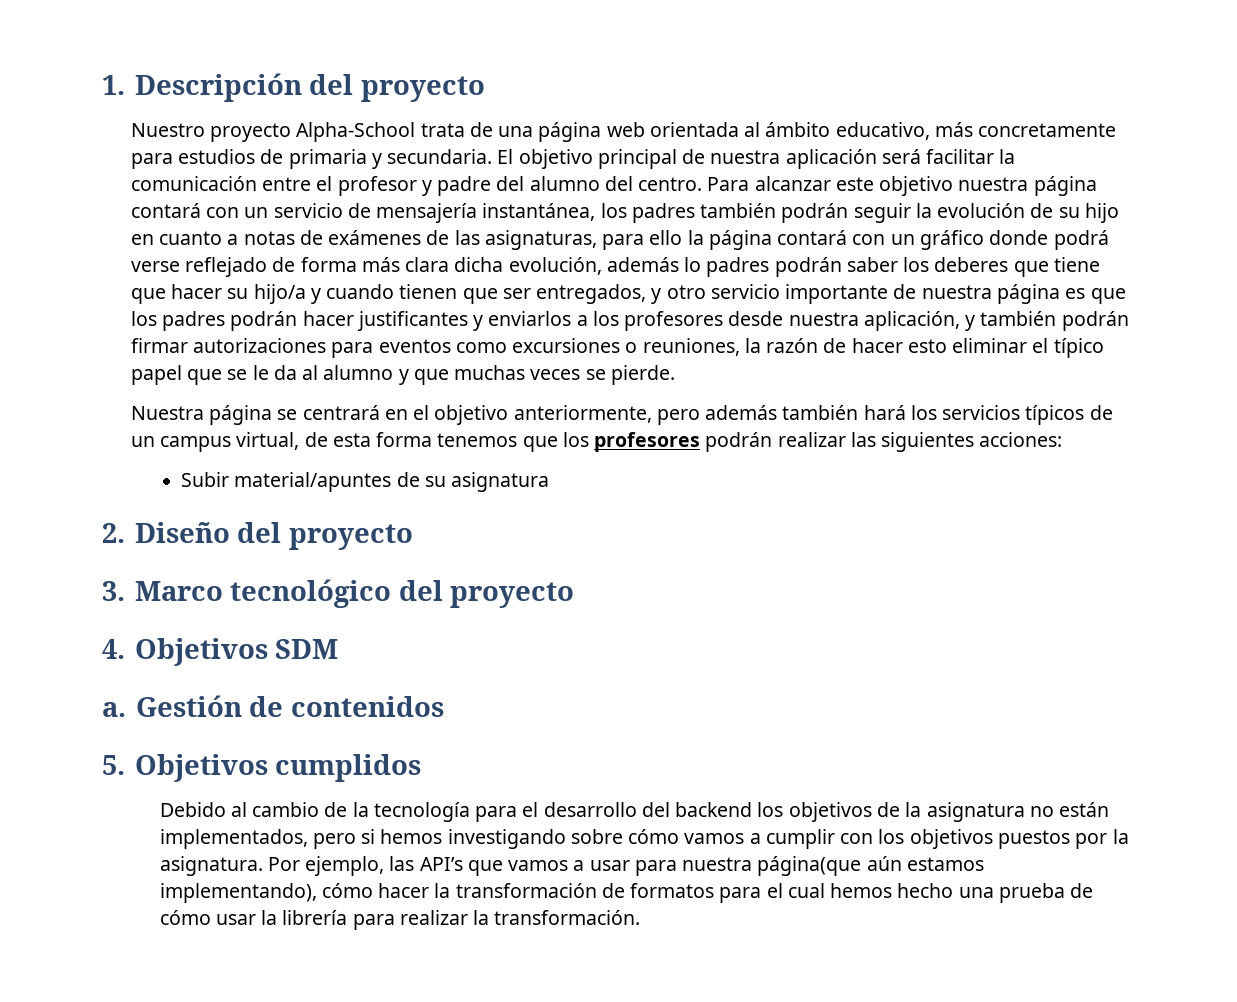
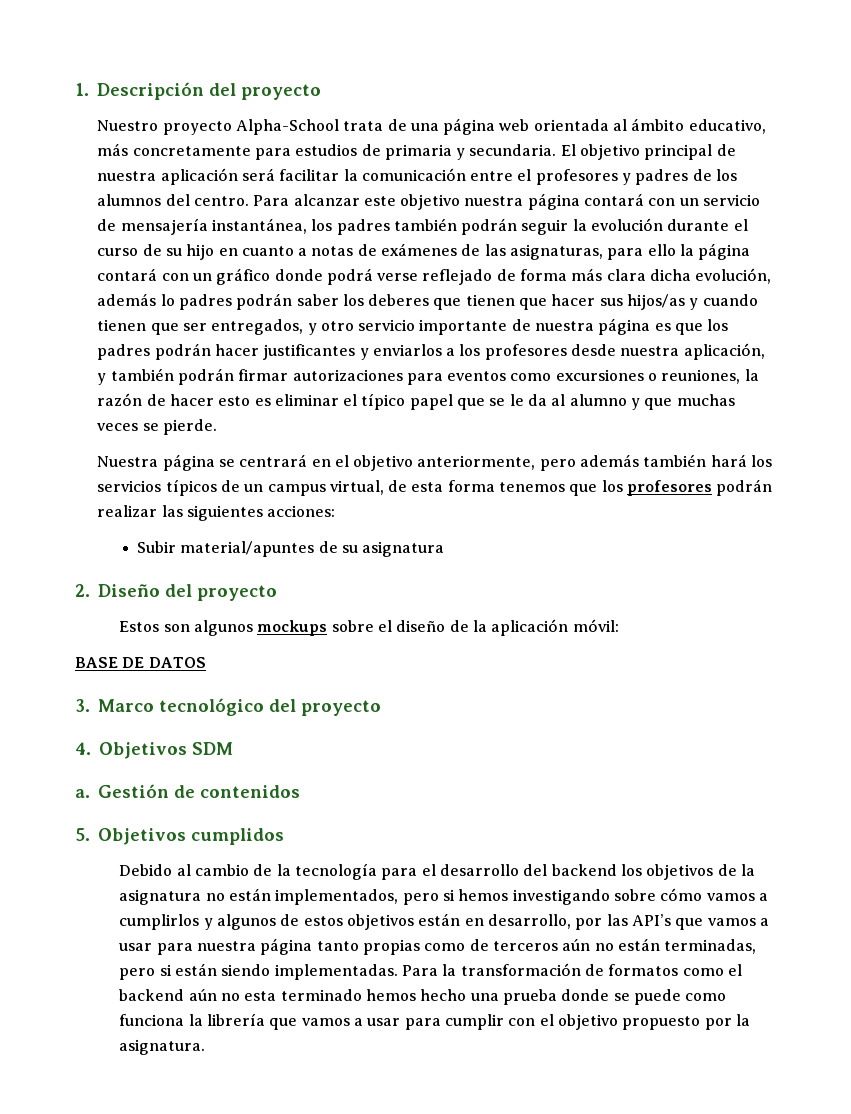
- El objetivo principal de nuestra aplicación será facilitar la comunicación entre el profesor y padre del alumno del centro.
+ El objetivo principal de nuestra aplicación será facilitar la comunicación entre el profesores y padres de los alumnos del centro.
- Para alcanzar este objetivo nuestra página contará con un servicio de mensajería instantánea, los padres también podrán seguir la evolución de su hijo en cuanto a notas de exámenes de las asignaturas, para ello la página contará con un gráfico donde podrá verse reflejado de forma más clara dicha evolución, además lo padres podrán saber los deberes que tiene que hacer su hijo/a y cuando tienen que ser entregados, y otro servicio importante de nuestra página es que los padres podrán hacer justificantes y enviarlos a los profesores desde nuestra aplicación, y también podrán firmar autorizaciones para eventos como excursiones o reuniones, la razón de hacer esto eliminar el típico papel que se le da al alumno y que muchas veces se pierde.
+ Para alcanzar este objetivo nuestra página contará con un servicio de mensajería instantánea, los padres también podrán seguir la evolución durante el curso de su hijo en cuanto a notas de exámenes de las asignaturas, para ello la página contará con un gráfico donde podrá verse reflejado de forma más clara dicha evolución, además lo padres podrán saber los deberes que tienen que hacer sus hijos/as y cuando tienen que ser entregados, y otro servicio importante de nuestra página es que los padres podrán hacer justificantes y enviarlos a los profesores desde nuestra aplicación, y también podrán firmar autorizaciones para eventos como excursiones o reuniones, la razón de hacer esto es eliminar el típico papel que se le da al alumno y que muchas veces se pierde.
+ Estos son algunos mockups sobre el diseño de la aplicación móvil:
+ BASE DE DATOS
- Debido al cambio de la tecnología para el desarrollo del backend los objetivos de la asignatura no están implementados, pero si hemos investigando sobre cómo vamos a cumplir con los objetivos puestos por la asignatura. Por ejemplo, las API’s que vamos a usar para nuestra página(que aún estamos implementando), cómo hacer la transformación de formatos para el cual hemos hecho una prueba de cómo usar la librería para realizar la transformación.
+ Debido al cambio de la tecnología para el desarrollo del backend los objetivos de la asignatura no están implementados, pero si hemos investigando sobre cómo vamos a cumplirlos y algunos de estos objetivos están en desarrollo, por las API’s que vamos a usar para nuestra página tanto propias como de terceros aún no están terminadas, pero si están siendo implementadas. Para la transformación de formatos como el backend aún no esta terminado hemos hecho una prueba donde se puede como funciona la librería que vamos a usar para cumplir con el objetivo propuesto por la asignatura.

